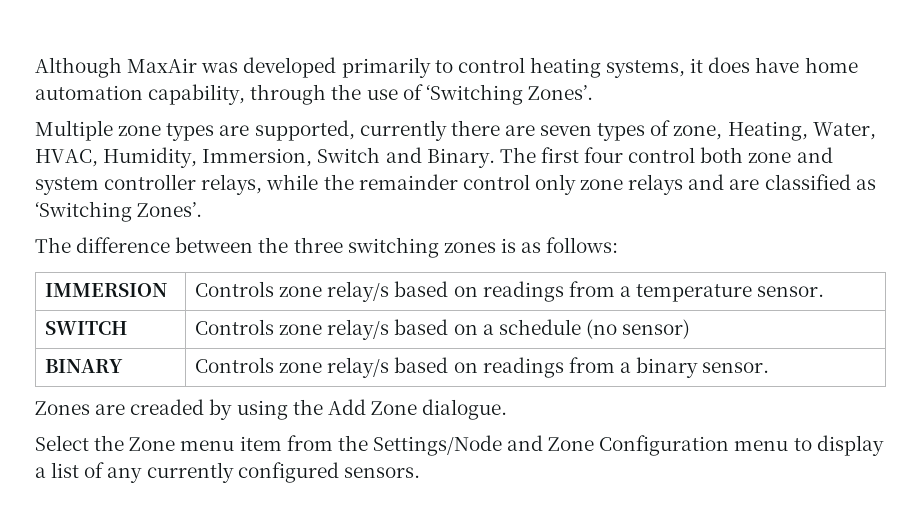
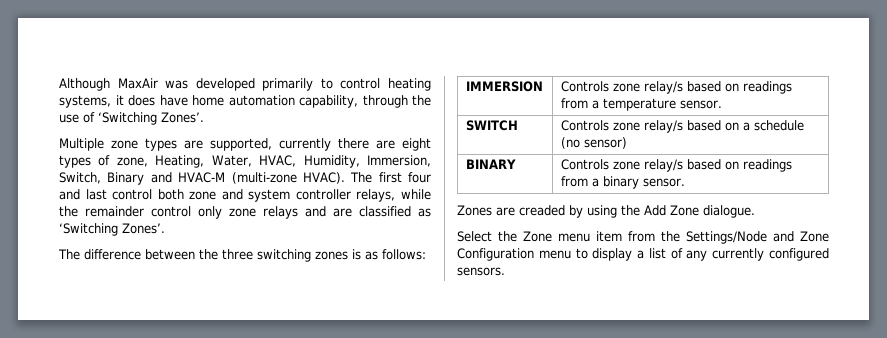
- Multiple zone types are supported, currently there are seven types of zone, Heating, Water, HVAC, Humidity, Immersion, Switch and Binary.
+ Multiple zone types are supported, currently there are eight types of zone, Heating, Water, HVAC, Humidity, Immersion, Switch, Binary and HVAC-M (multi-zone HVAC).
- The first four control both zone and system controller relays, while the remainder control only zone relays and are classified as ‘Switching Zones’.
+ The first four and last control both zone and system controller relays, while the remainder control only zone relays and are classified as ‘Switching Zones’.

